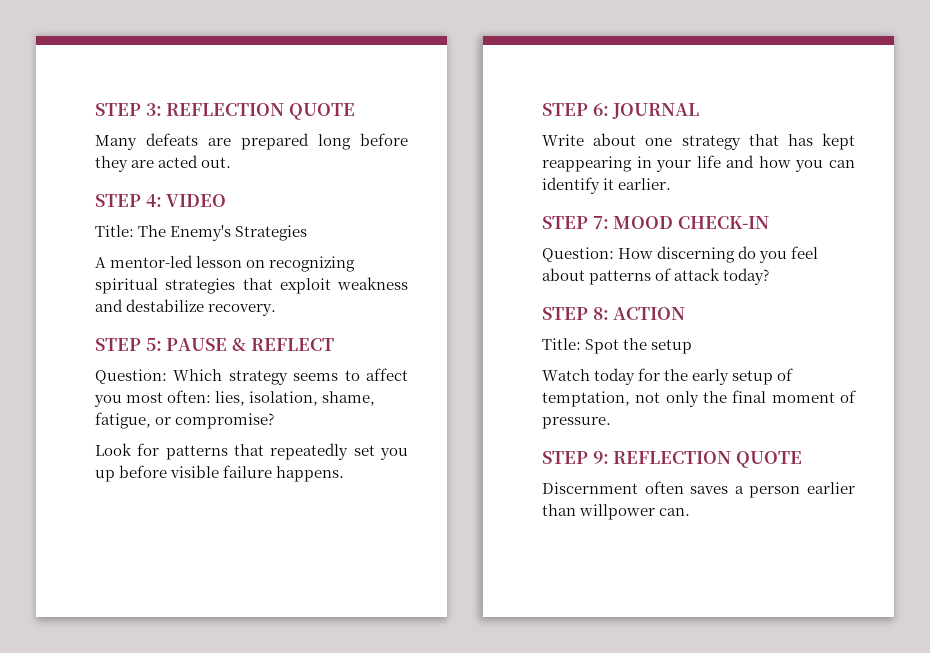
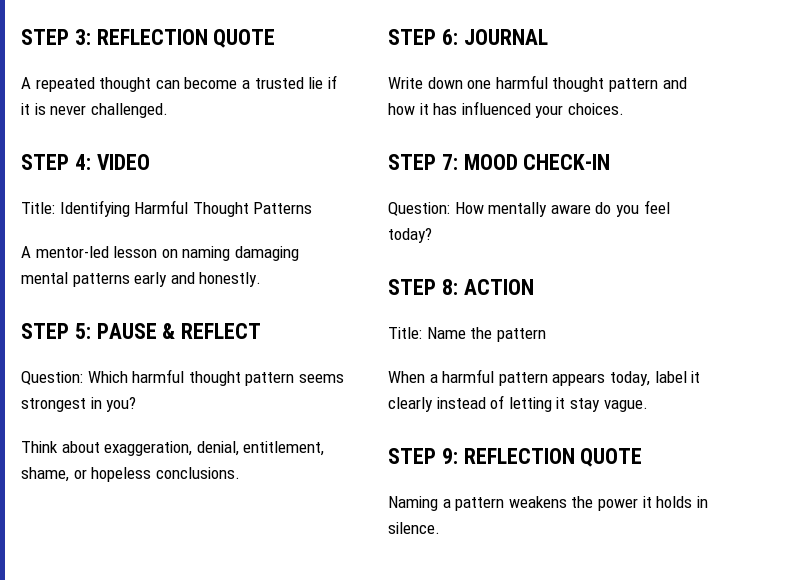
- Many defeats are prepared long before they are acted out.
+ A repeated thought can become a trusted lie if it is never challenged.
- Title: The Enemy's Strategies
+ Title: Identifying Harmful Thought Patterns
- A mentor-led lesson on recognizing spiritual strategies that exploit weakness and destabilize recovery.
+ A mentor-led lesson on naming damaging mental patterns early and honestly.
- Question: Which strategy seems to affect you most often: lies, isolation, shame, fatigue, or compromise?
- Look for patterns that repeatedly set you up before visible failure happens.
+ Question: Which harmful thought pattern seems strongest in you?
+ Think about exaggeration, denial, entitlement, shame, or hopeless conclusions.
  STEP 6: JOURNAL
- Write about one strategy that has kept reappearing in your life and how you can identify it earlier.
+ Write down one harmful thought pattern and how it has influenced your choices.
- Question: How discerning do you feel about patterns of attack today?
+ Question: How mentally aware do you feel today?
- Title: Spot the setup
- Watch today for the early setup of temptation, not only the final moment of pressure.
+ Title: Name the pattern
+ When a harmful pattern appears today, label it clearly instead of letting it stay vague.
  STEP 9: REFLECTION QUOTE
- Discernment often saves a person earlier than willpower can.
+ Naming a pattern weakens the power it holds in silence.

